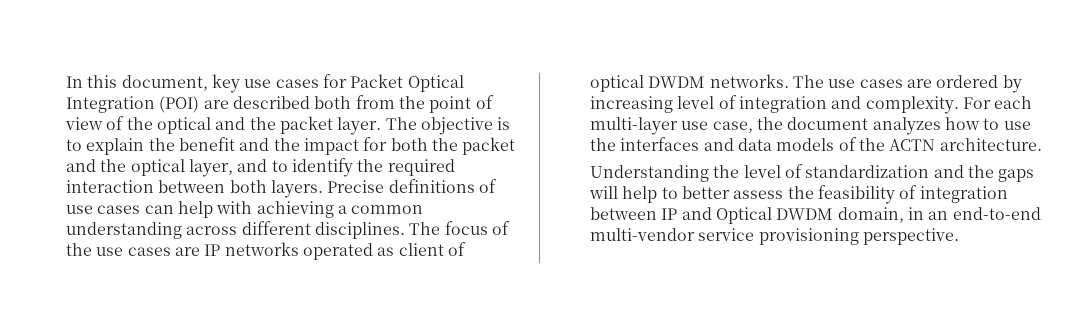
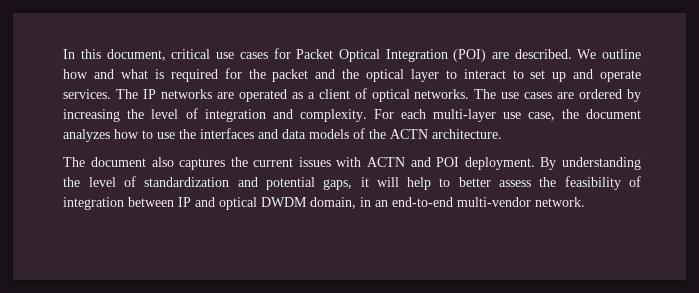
- In this document, key use cases for Packet Optical Integration (POI) are described both from the point of view of the optical and the packet layer. The objective is to explain the benefit and the impact for both the packet and the optical layer, and to identify the required interaction between both layers. Precise definitions of use cases can help with achieving a common understanding across different disciplines. The focus of the use cases are IP networks operated as client of optical DWDM networks.
+ In this document, critical use cases for Packet Optical Integration (POI) are described. We outline how and what is required for the packet and the optical layer to interact to set up and operate services. The IP networks are operated as a client of optical networks.
- The use cases are ordered by increasing level of integration and complexity.
+ The use cases are ordered by increasing the level of integration and complexity.
- Understanding the level of standardization and the gaps will help to better assess the feasibility of integration between IP and Optical DWDM domain, in an end-to-end multi-vendor service provisioning perspective.
+ The document also captures the current issues with ACTN and POI deployment. By understanding the level of standardization and potential gaps, it will help to better assess the feasibility of integration between IP and optical DWDM domain, in an end-to-end multi-vendor network.

